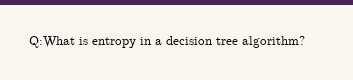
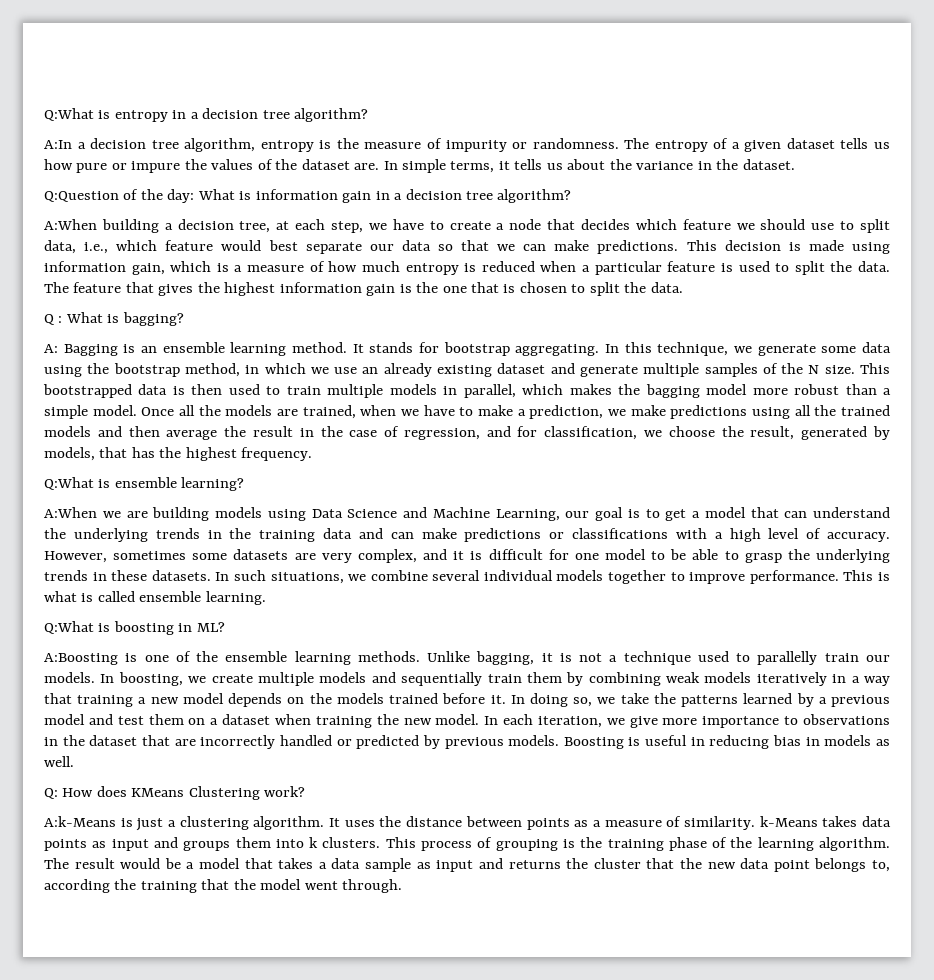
+ A:In a decision tree algorithm, entropy is the measure of impurity or randomness. The entropy of a given dataset tells us how pure or impure the values of the dataset are. In simple terms, it tells us about the variance in the dataset.
+ Q:Question of the day: What is information gain in a decision tree algorithm?
+ A:When building a decision tree, at each step, we have to create a node that decides which feature we should use to split data, i.e., which feature would best separate our data so that we can make predictions. This decision is made using information gain, which is a measure of how much entropy is reduced when a particular feature is used to split the data. The feature that gives the highest information gain is the one that is chosen to split the data.
+ Q : What is bagging?
+ A: Bagging is an ensemble learning method. It stands for bootstrap aggregating. In this technique, we generate some data using the bootstrap method, in which we use an already existing dataset and generate multiple samples of the N size. This bootstrapped data is then used to train multiple models in parallel, which makes the bagging model more robust than a simple model. Once all the models are trained, when we have to make a prediction, we make predictions using all the trained models and then average the result in the case of regression, and for classification, we choose the result, generated by models, that has the highest frequency.
+ Q:What is ensemble learning?
+ A:When we are building models using Data Science and Machine Learning, our goal is to get a model that can understand the underlying trends in the training data and can make predictions or classifications with a high level of accuracy. However, sometimes some datasets are very complex, and it is difficult for one model to be able to grasp the underlying trends in these datasets. In such situations, we combine several individual models together to improve performance. This is what is called ensemble learning.
+ Q:What is boosting in ML?
+ A:Boosting is one of the ensemble learning methods. Unlike bagging, it is not a technique used to parallelly train our models. In boosting, we create multiple models and sequentially train them by combining weak models iteratively in a way that training a new model depends on the models trained before it. In doing so, we take the patterns learned by a previous model and test them on a dataset when training the new model. In each iteration, we give more importance to observations in the dataset that are incorrectly handled or predicted by previous models. Boosting is useful in reducing bias in models as well.
+ Q: How does KMeans Clustering work?
+ A:k-Means is just a clustering algorithm. It uses the distance between points as a measure of similarity. k-Means takes data points as input and groups them into k clusters. This process of grouping is the training phase of the learning algorithm. The result would be a model that takes a data sample as input and returns the cluster that the new data point belongs to, according the training that the model went through.

